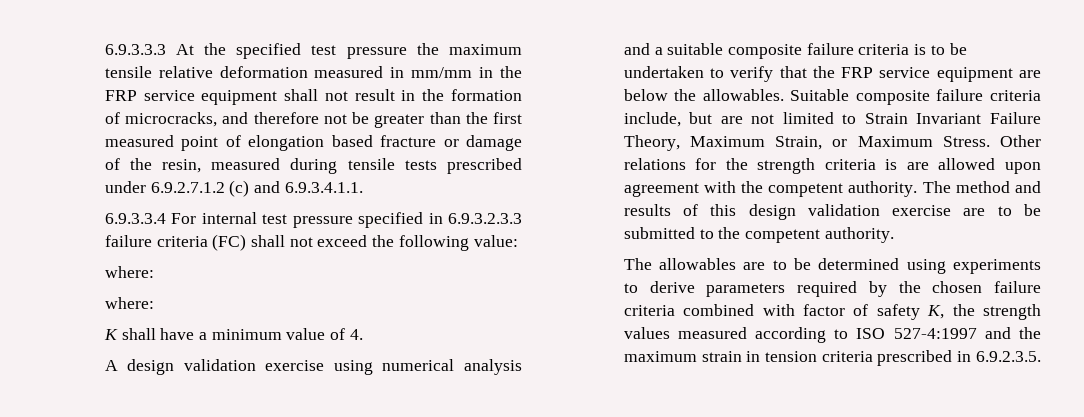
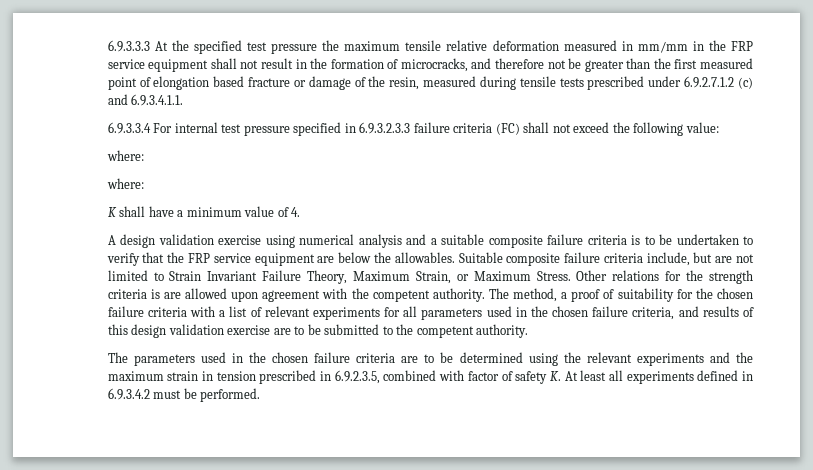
- The method and results of this design validation exercise are to be submitted to the competent authority.
+ The method, a proof of suitability for the chosen failure criteria with a list of relevant experiments for all parameters used in the chosen failure criteria, and results of this design validation exercise are to be submitted to the competent authority.
- The allowables are to be determined using experiments to derive parameters required by the chosen failure criteria combined with factor of safety K, the strength values measured according to ISO 527-4:1997 and the maximum strain in tension criteria prescribed in 6.9.2.3.5.
+ The parameters used in the chosen failure criteria are to be determined using the relevant experiments and the maximum strain in tension prescribed in 6.9.2.3.5, combined with factor of safety K. At least all experiments defined in 6.9.3.4.2 must be performed.

